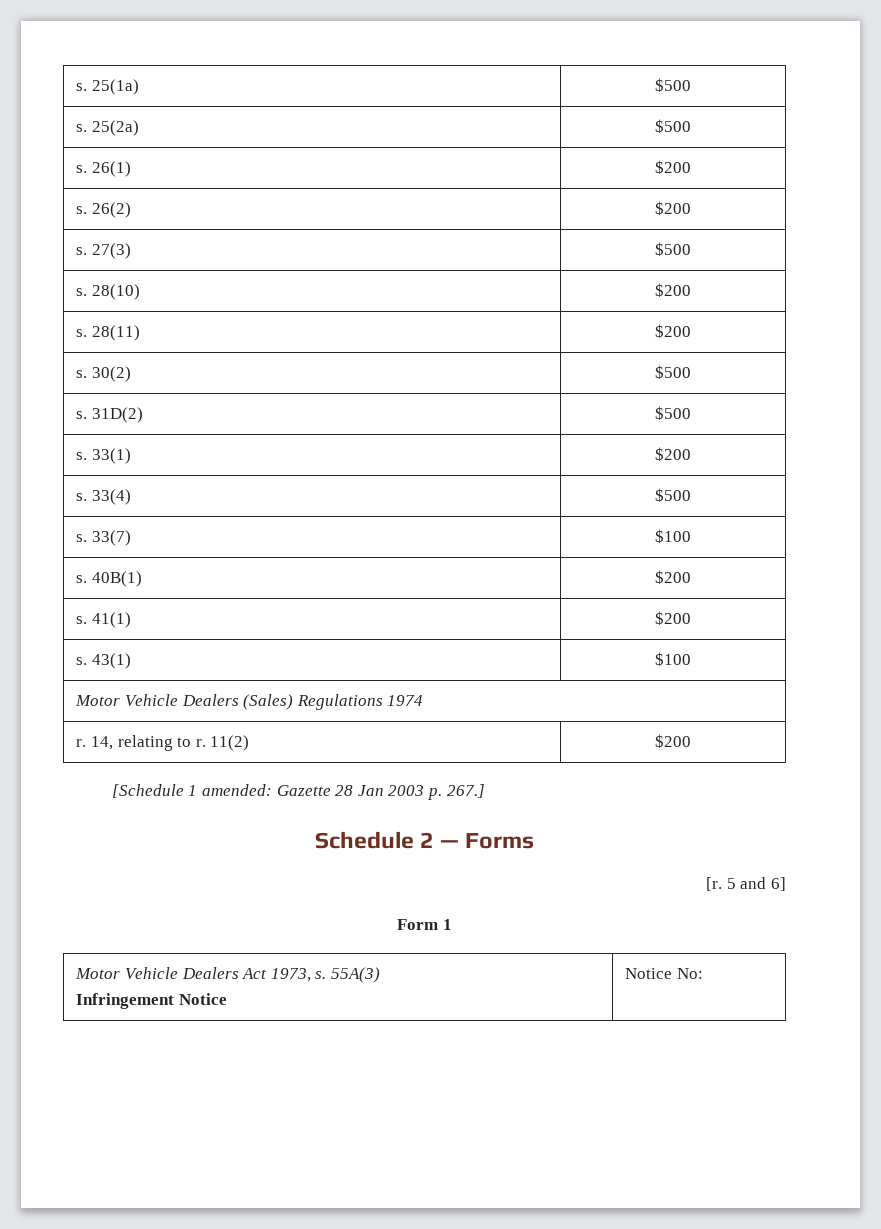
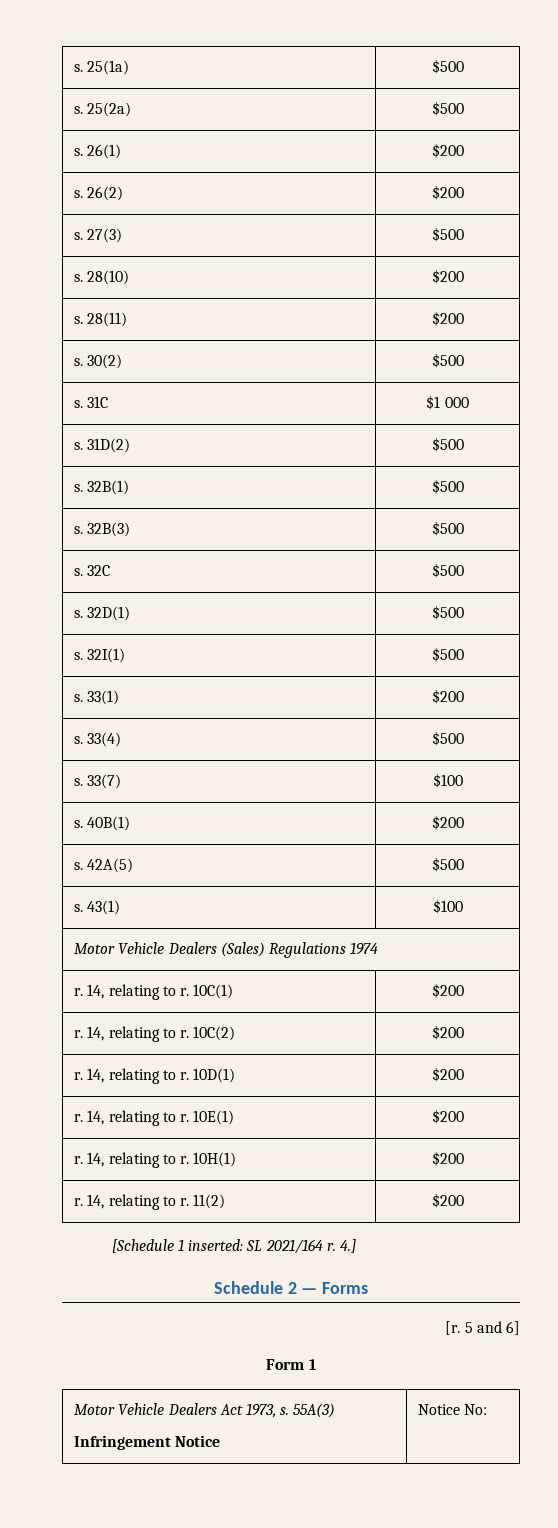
+ s. 31C | $1 000
+ s. 32B(1) | $500
+ s. 32B(3) | $500
+ s. 32C | $500
+ s. 32D(1) | $500
+ s. 32I(1) | $500
- s. 41(1) | $200
+ s. 42A(5) | $500
+ r. 14, relating to r. 10C(1) | $200
+ r. 14, relating to r. 10C(2) | $200
+ r. 14, relating to r. 10D(1) | $200
+ r. 14, relating to r. 10E(1) | $200
+ r. 14, relating to r. 10H(1) | $200
- [Schedule 1 amended: Gazette 28 Jan 2003 p. 267.]
+ [Schedule 1 inserted: SL 2021/164 r. 4.]

